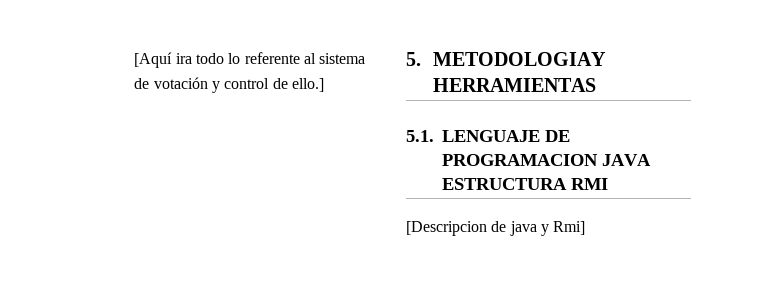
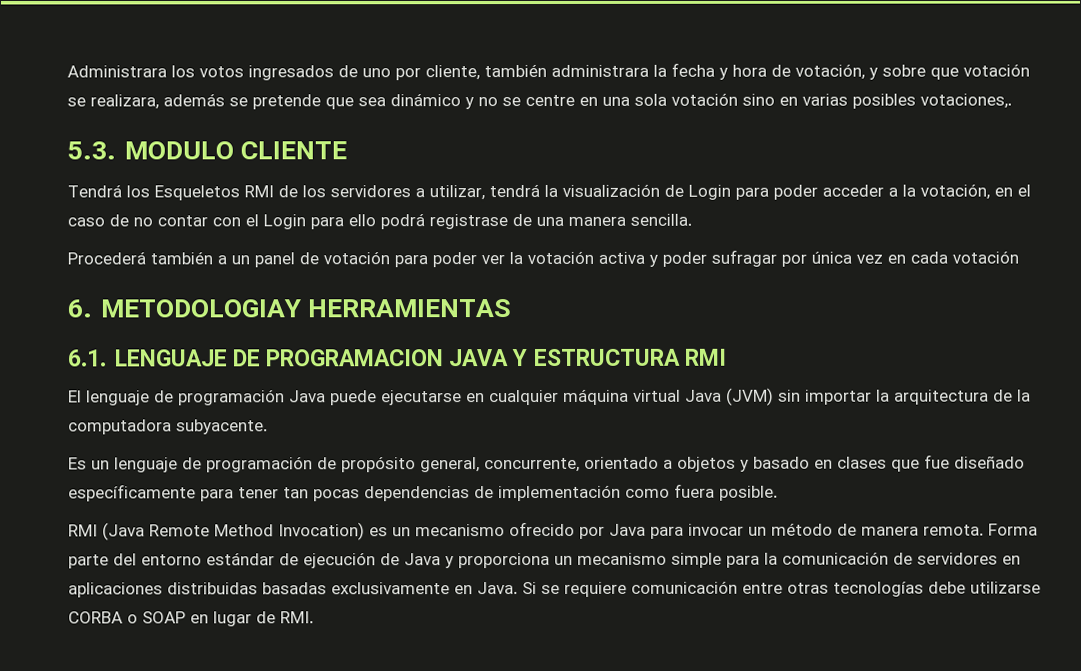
- [Aquí ira todo lo referente al sistema de votación y control de ello.]
- 5. METODOLOGIAY HERRAMIENTAS
+ Administrara los votos ingresados de uno por cliente, también administrara la fecha y hora de votación, y sobre que votación se realizara, además se pretende que sea dinámico y no se centre en una sola votación sino en varias posibles votaciones,.
+ 5.3. MODULO CLIENTE
+ Tendrá los Esqueletos RMI de los servidores a utilizar, tendrá la visualización de Login para poder acceder a la votación, en el caso de no contar con el Login para ello podrá registrase de una manera sencilla.
+ Procederá también a un panel de votación para poder ver la votación activa y poder sufragar por única vez en cada votación
+ 6. METODOLOGIAY HERRAMIENTAS
- 5.1. LENGUAJE DE PROGRAMACION JAVA ESTRUCTURA RMI
+ 6.1. LENGUAJE DE PROGRAMACION JAVA Y ESTRUCTURA RMI
- [Descripcion de java y Rmi]
+ El lenguaje de programación Java puede ejecutarse en cualquier máquina virtual Java (JVM) sin importar la arquitectura de la computadora subyacente.
+ Es un lenguaje de programación de propósito general, concurrente, orientado a objetos y basado en clases que fue diseñado específicamente para tener tan pocas dependencias de implementación como fuera posible.
+ RMI (Java Remote Method Invocation) es un mecanismo ofrecido por Java para invocar un método de manera remota. Forma parte del entorno estándar de ejecución de Java y proporciona un mecanismo simple para la comunicación de servidores en aplicaciones distribuidas basadas exclusivamente en Java. Si se requiere comunicación entre otras tecnologías debe utilizarse CORBA o SOAP en lugar de RMI.

